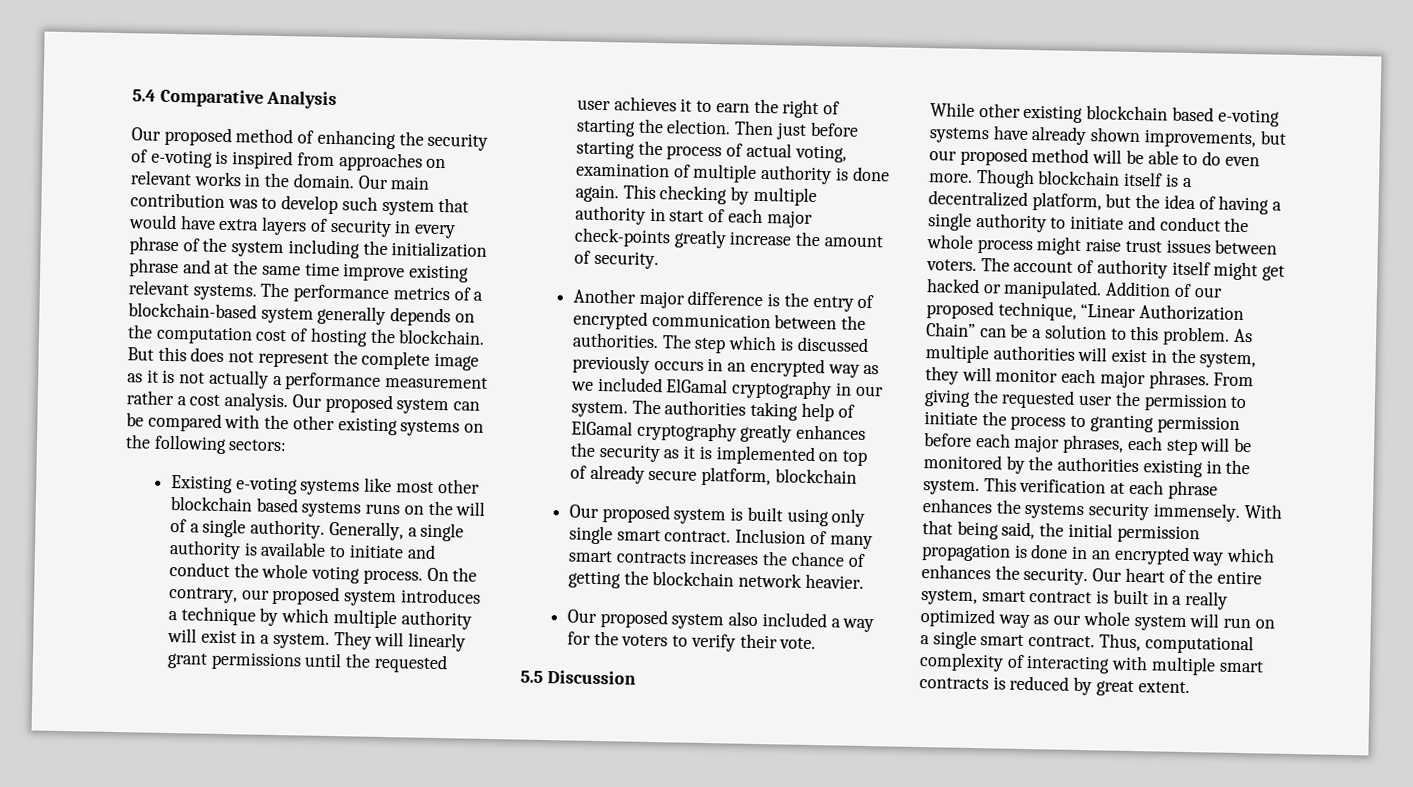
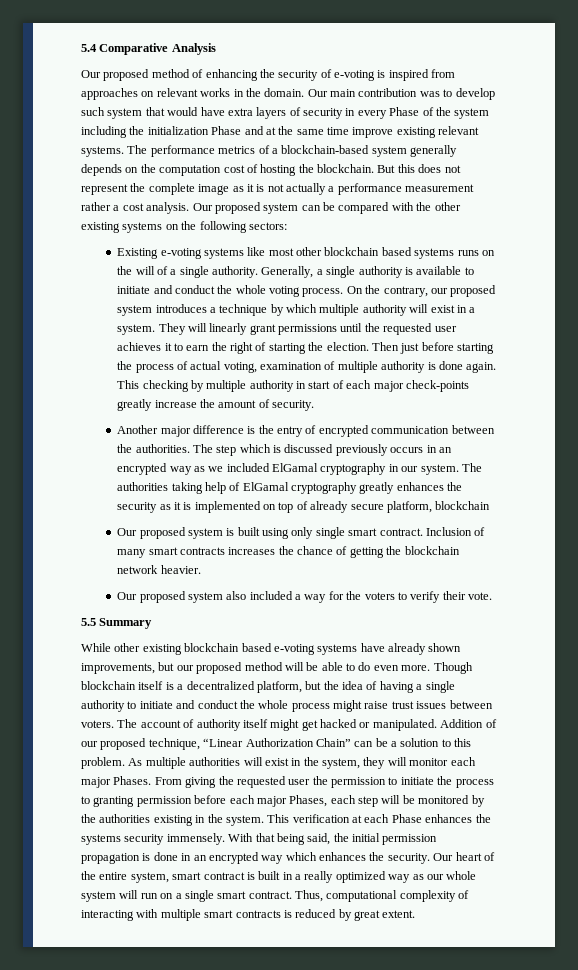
- Our main contribution was to develop such system that would have extra layers of security in every phrase of the system including the initialization phrase and at the same time improve existing relevant systems.
+ Our main contribution was to develop such system that would have extra layers of security in every Phase of the system including the initialization Phase and at the same time improve existing relevant systems.
- 5.5 Discussion
+ 5.5 Summary
- As multiple authorities will exist in the system, they will monitor each major phrases.
+ As multiple authorities will exist in the system, they will monitor each major Phases.
- From giving the requested user the permission to initiate the process to granting permission before each major phrases, each step will be monitored by the authorities existing in the system.
+ From giving the requested user the permission to initiate the process to granting permission before each major Phases, each step will be monitored by the authorities existing in the system.
- This verification at each phrase enhances the systems security immensely.
+ This verification at each Phase enhances the systems security immensely.

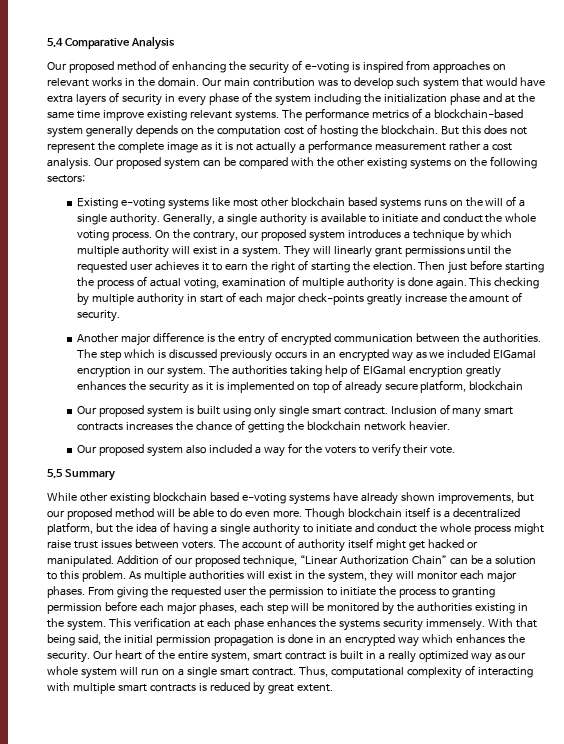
- Our main contribution was to develop such system that would have extra layers of security in every Phase of the system including the initialization Phase and at the same time improve existing relevant systems.
+ Our main contribution was to develop such system that would have extra layers of security in every phase of the system including the initialization phase and at the same time improve existing relevant systems.
- The step which is discussed previously occurs in an encrypted way as we included ElGamal cryptography in our system.
+ The step which is discussed previously occurs in an encrypted way as we included ElGamal encryption in our system.
- The authorities taking help of ElGamal cryptography greatly enhances the security as it is implemented on top of already secure platform, blockchain
+ The authorities taking help of ElGamal encryption greatly enhances the security as it is implemented on top of already secure platform, blockchain
- As multiple authorities will exist in the system, they will monitor each major Phases.
+ As multiple authorities will exist in the system, they will monitor each major phases.
- From giving the requested user the permission to initiate the process to granting permission before each major Phases, each step will be monitored by the authorities existing in the system.
+ From giving the requested user the permission to initiate the process to granting permission before each major phases, each step will be monitored by the authorities existing in the system.
- This verification at each Phase enhances the systems security immensely.
+ This verification at each phase enhances the systems security immensely.

